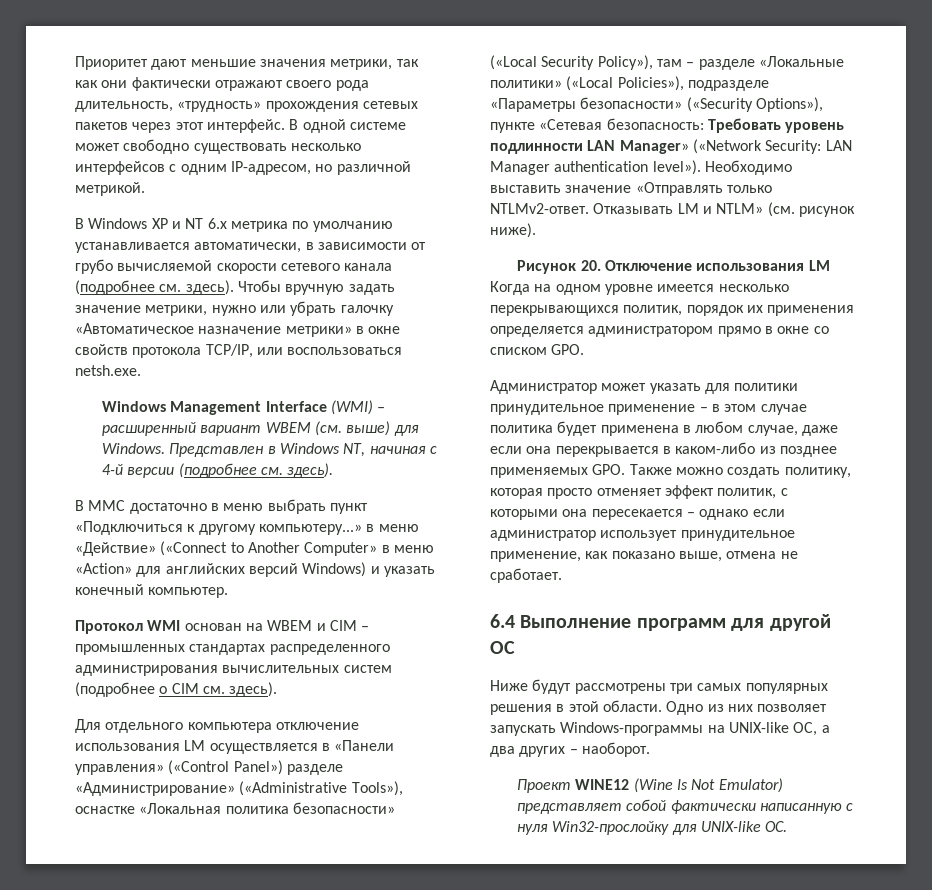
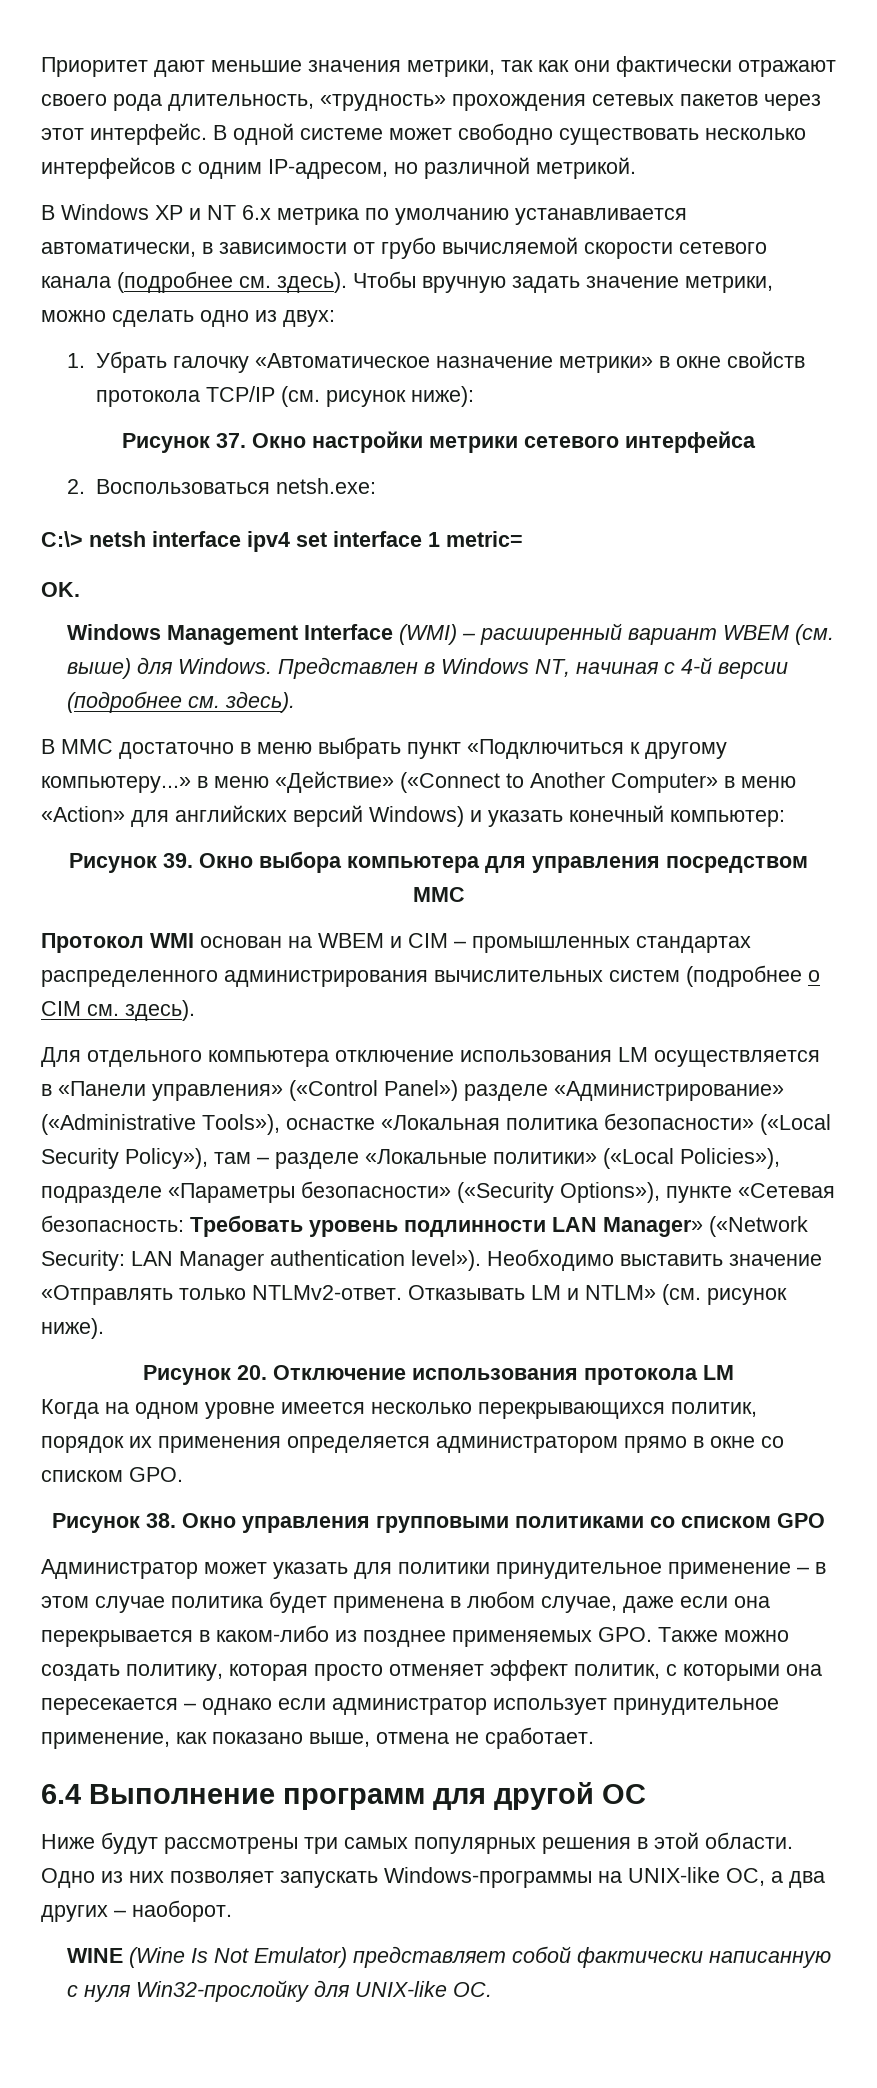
- Чтобы вручную задать значение метрики, нужно или убрать галочку «Автоматическое назначение метрики» в окне свойств протокола TCP/IP, или воспользоваться netsh.exe.
+ Чтобы вручную задать значение метрики, можно сделать одно из двух:
+ 1. Убрать галочку «Автоматическое назначение метрики» в окне свойств протокола TCP/IP (см. рисунок ниже):
+ Рисунок 37. Окно настройки метрики сетевого интерфейса
+ 2. Воспользоваться netsh.exe:
+ C:\> netsh interface ipv4 set interface 1 metric=
+ OK.
- В MMC достаточно в меню выбрать пункт «Подключиться к другому компьютеру...» в меню «Действие» («Connect to Another Computer» в меню «Action» для английских версий Windows) и указать конечный компьютер.
+ В MMC достаточно в меню выбрать пункт «Подключиться к другому компьютеру...» в меню «Действие» («Connect to Another Computer» в меню «Action» для английских версий Windows) и указать конечный компьютер:
+ Рисунок 39. Окно выбора компьютера для управления посредством MMC
- Рисунок 20. Отключение использования LM
+ Рисунок 20. Отключение использования протокола LM
+ Рисунок 38. Окно управления групповыми политиками со списком GPO
- Проект WINE12 (Wine Is Not Emulator) представляет собой фактически написанную с нуля Win32-прослойку для UNIX-like ОС.
+ WINE (Wine Is Not Emulator) представляет собой фактически написанную с нуля Win32-прослойку для UNIX-like ОС.

